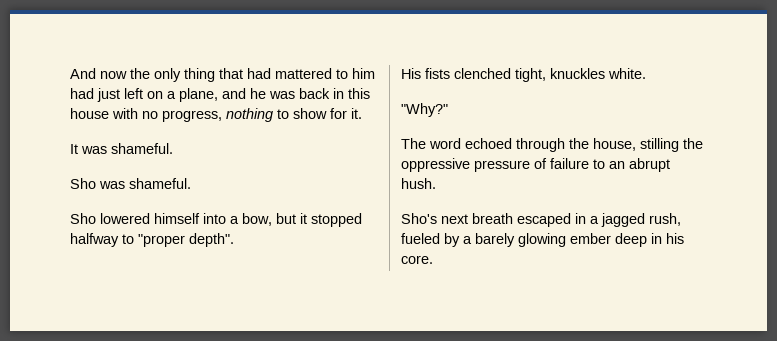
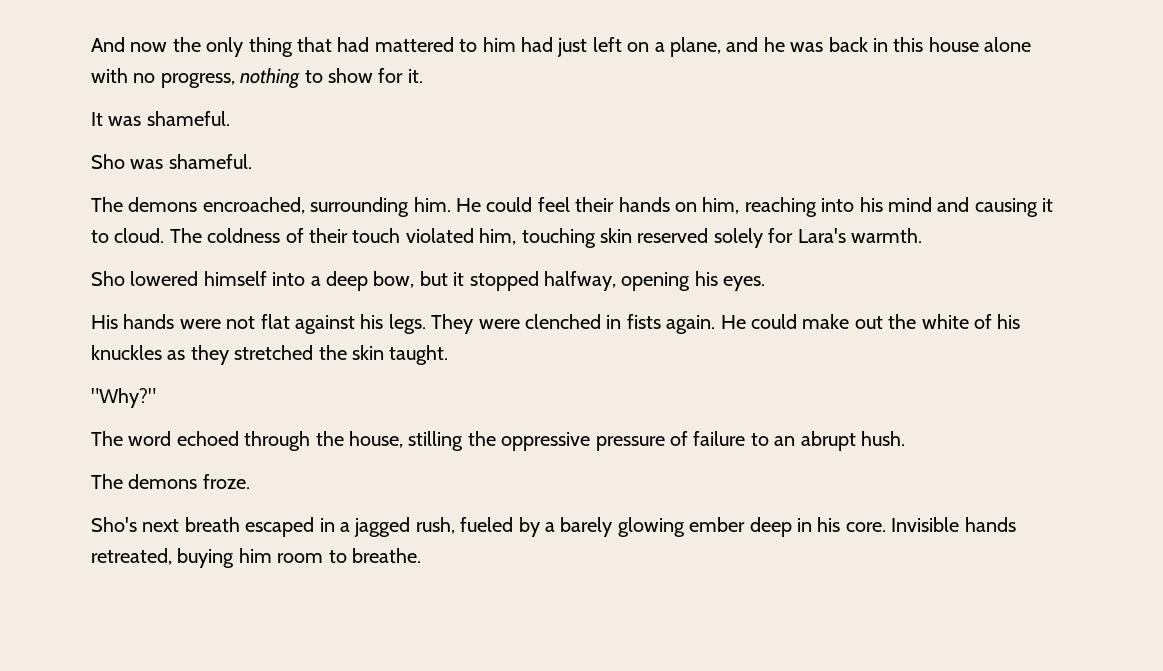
- And now the only thing that had mattered to him had just left on a plane, and he was back in this house with no progress, nothing to show for it.
+ And now the only thing that had mattered to him had just left on a plane, and he was back in this house alone with no progress, nothing to show for it.
+ The demons encroached, surrounding him. He could feel their hands on him, reaching into his mind and causing it to cloud. The coldness of their touch violated him, touching skin reserved solely for Lara's warmth.
- Sho lowered himself into a bow, but it stopped halfway to "proper depth".
- His fists clenched tight, knuckles white.
+ Sho lowered himself into a deep bow, but it stopped halfway, opening his eyes.
+ His hands were not flat against his legs. They were clenched in fists again. He could make out the white of his knuckles as they stretched the skin taught.
+ The demons froze.
+ Invisible hands retreated, buying him room to breathe.

